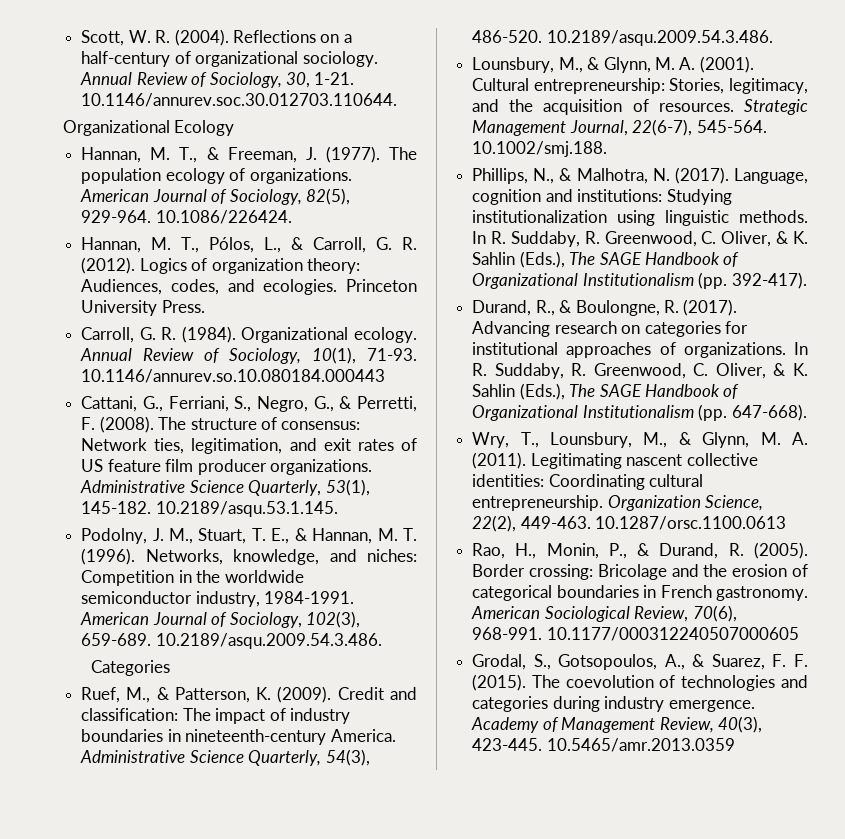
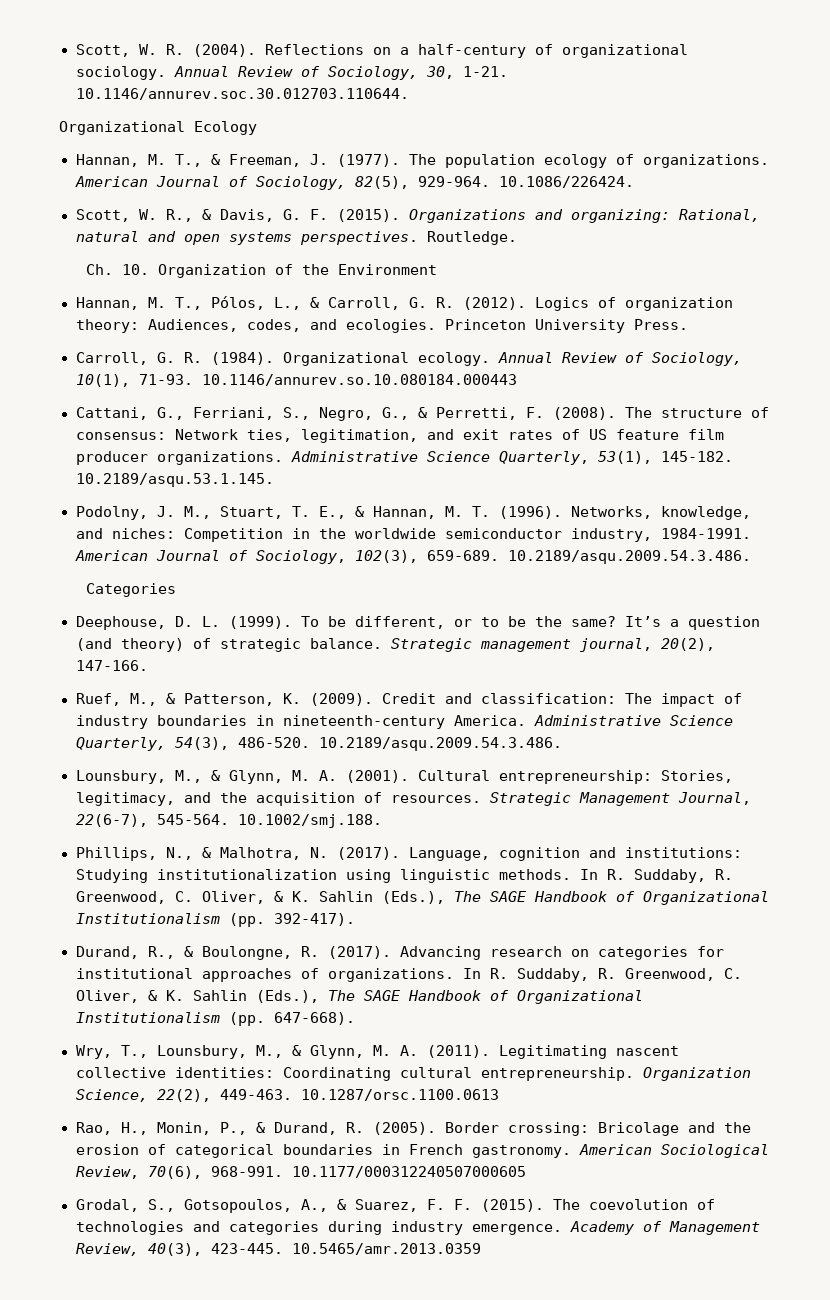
+ Scott, W. R., & Davis, G. F. (2015). Organizations and organizing: Rational, natural and open systems perspectives. Routledge.
+ Ch. 10. Organization of the Environment
+ Deephouse, D. L. (1999). To be different, or to be the same? It’s a question (and theory) of strategic balance. Strategic management journal, 20(2), 147-166.

